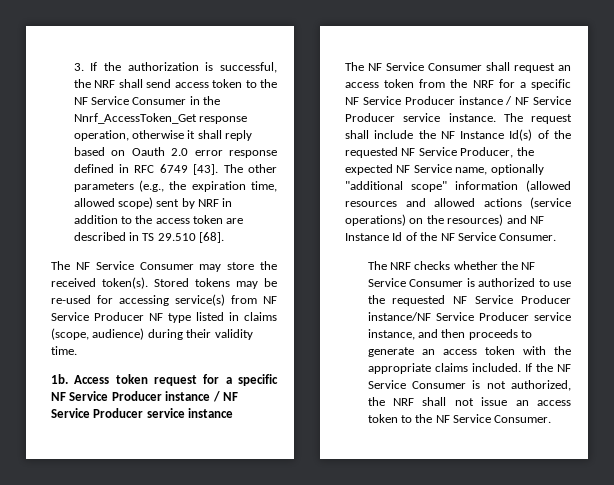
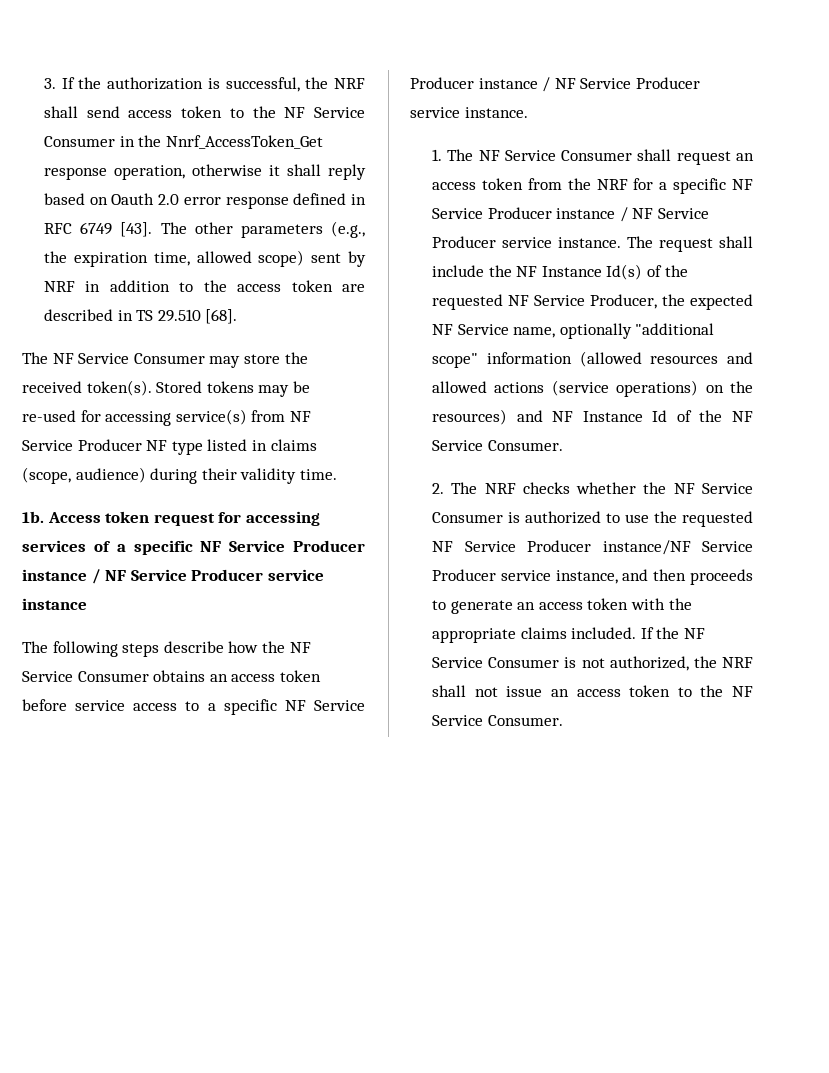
- Access token request for a specific NF Service Producer instance / NF Service Producer service instance
+ Access token request for accessing services of a specific NF Service Producer instance / NF Service Producer service instance
- The NF Service Consumer shall request an access token from the NRF for a specific NF Service Producer instance / NF Service Producer service instance.
+ The following steps describe how the NF Service Consumer obtains an access token before service access to a specific NF Service Producer instance / NF Service Producer service instance.
+ 1. The NF Service Consumer shall request an access token from the NRF for a specific NF Service Producer instance / NF Service Producer service instance.
- The NRF checks whether the NF Service Consumer is authorized to use the requested NF Service Producer instance/NF Service Producer service instance, and then proceeds to generate an access token with the appropriate claims included.
+ 2. The NRF checks whether the NF Service Consumer is authorized to use the requested NF Service Producer instance/NF Service Producer service instance, and then proceeds to generate an access token with the appropriate claims included.

